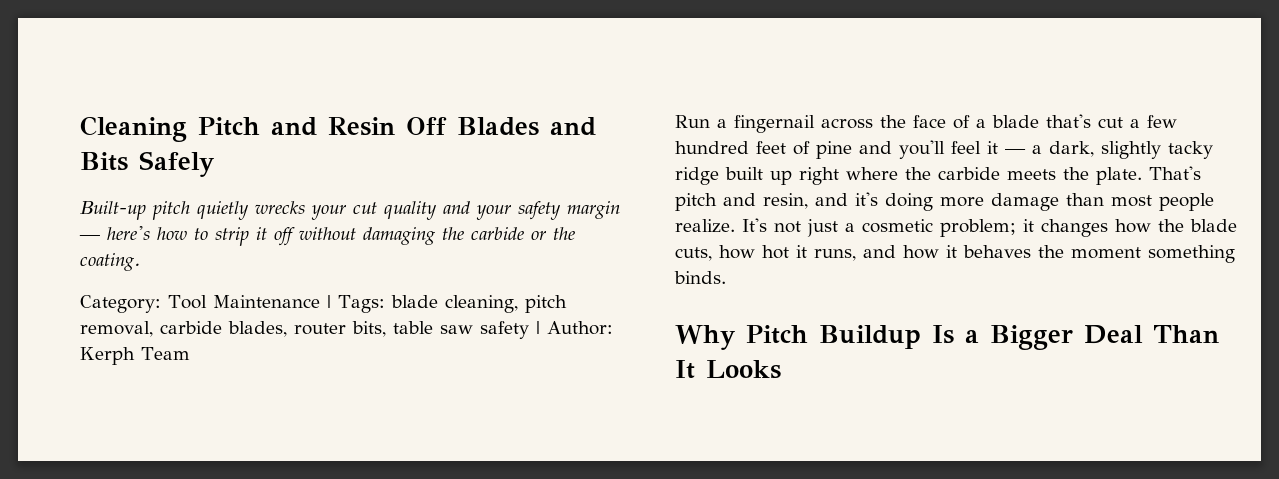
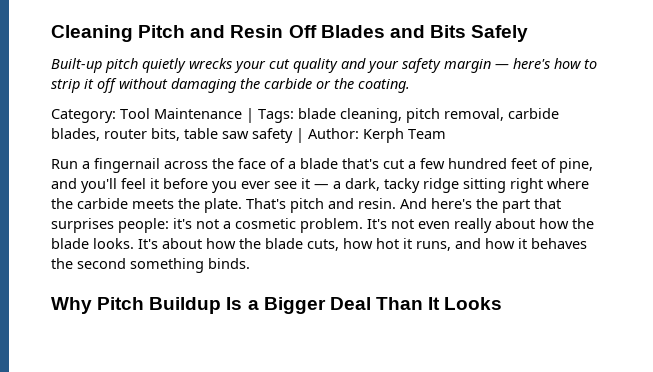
- Run a fingernail across the face of a blade that's cut a few hundred feet of pine and you'll feel it — a dark, slightly tacky ridge built up right where the carbide meets the plate.
+ Run a fingernail across the face of a blade that's cut a few hundred feet of pine, and you'll feel it before you ever see it — a dark, tacky ridge sitting right where the carbide meets the plate.
- That's pitch and resin, and it's doing more damage than most people realize. It's not just a cosmetic problem; it changes how the blade cuts, how hot it runs, and how it behaves the moment something binds.
+ That's pitch and resin. And here's the part that surprises people: it's not a cosmetic problem. It's not even really about how the blade looks. It's about how the blade cuts, how hot it runs, and how it behaves the second something binds.

